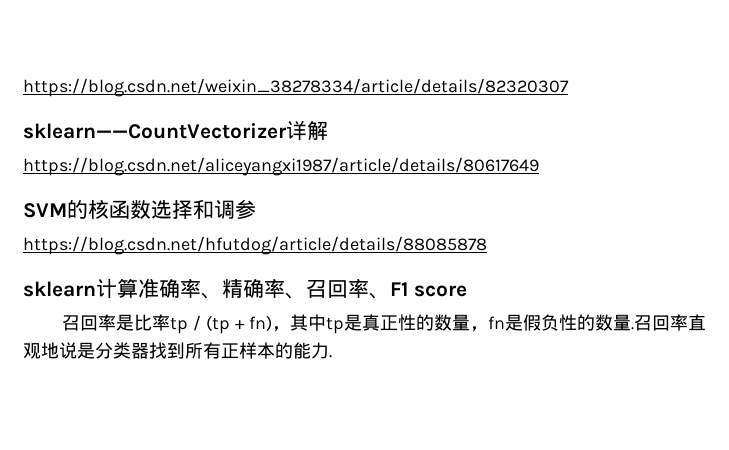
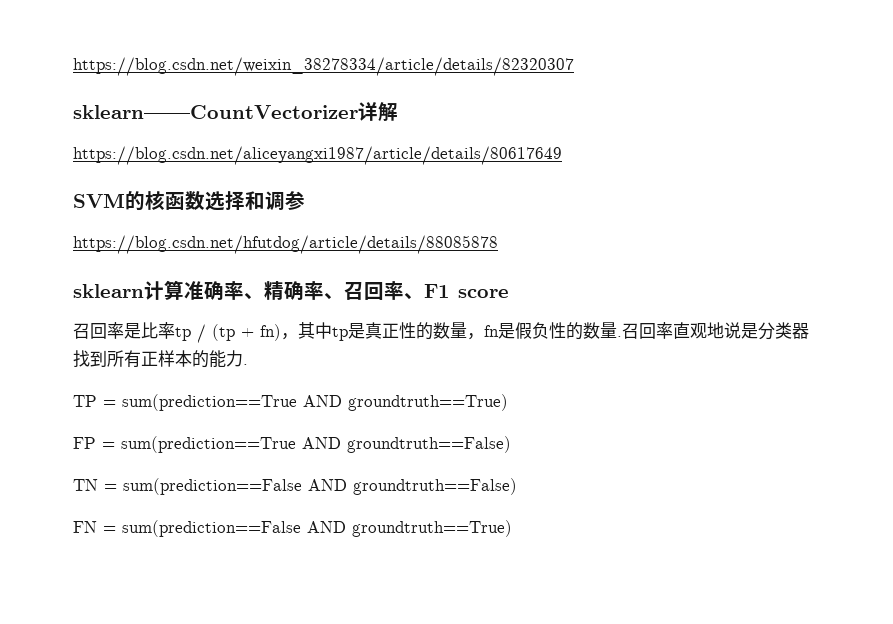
+ TP = sum(prediction==True AND groundtruth==True)
+ FP = sum(prediction==True AND groundtruth==False)
+ TN = sum(prediction==False AND groundtruth==False)
+ FN = sum(prediction==False AND groundtruth==True)

